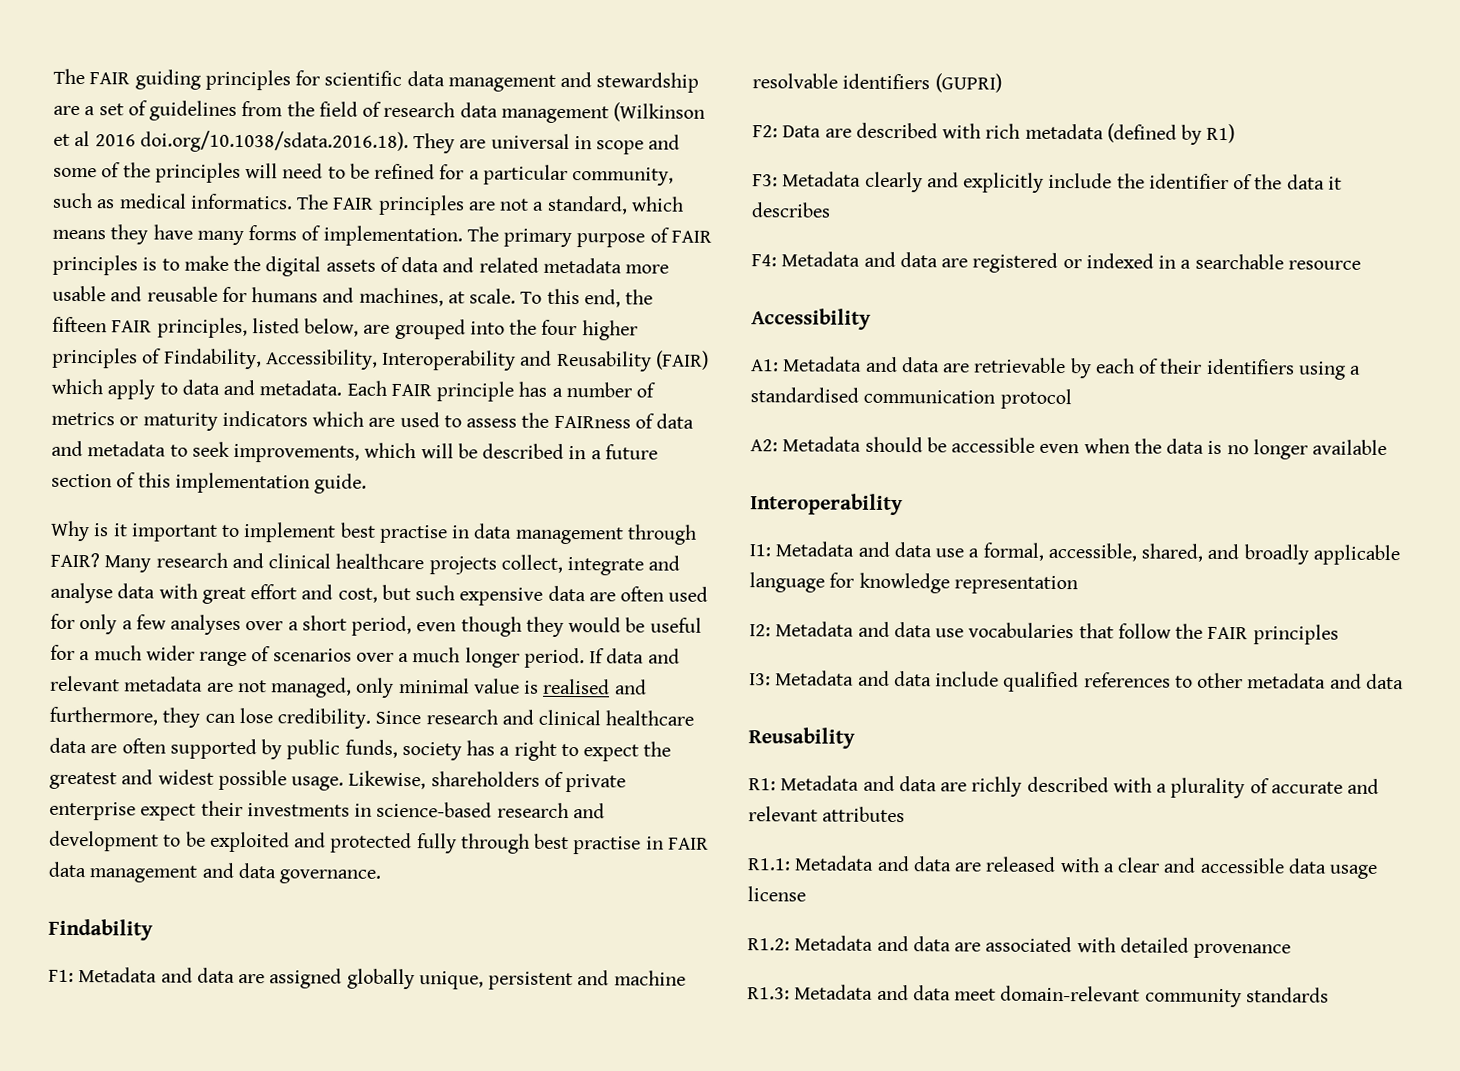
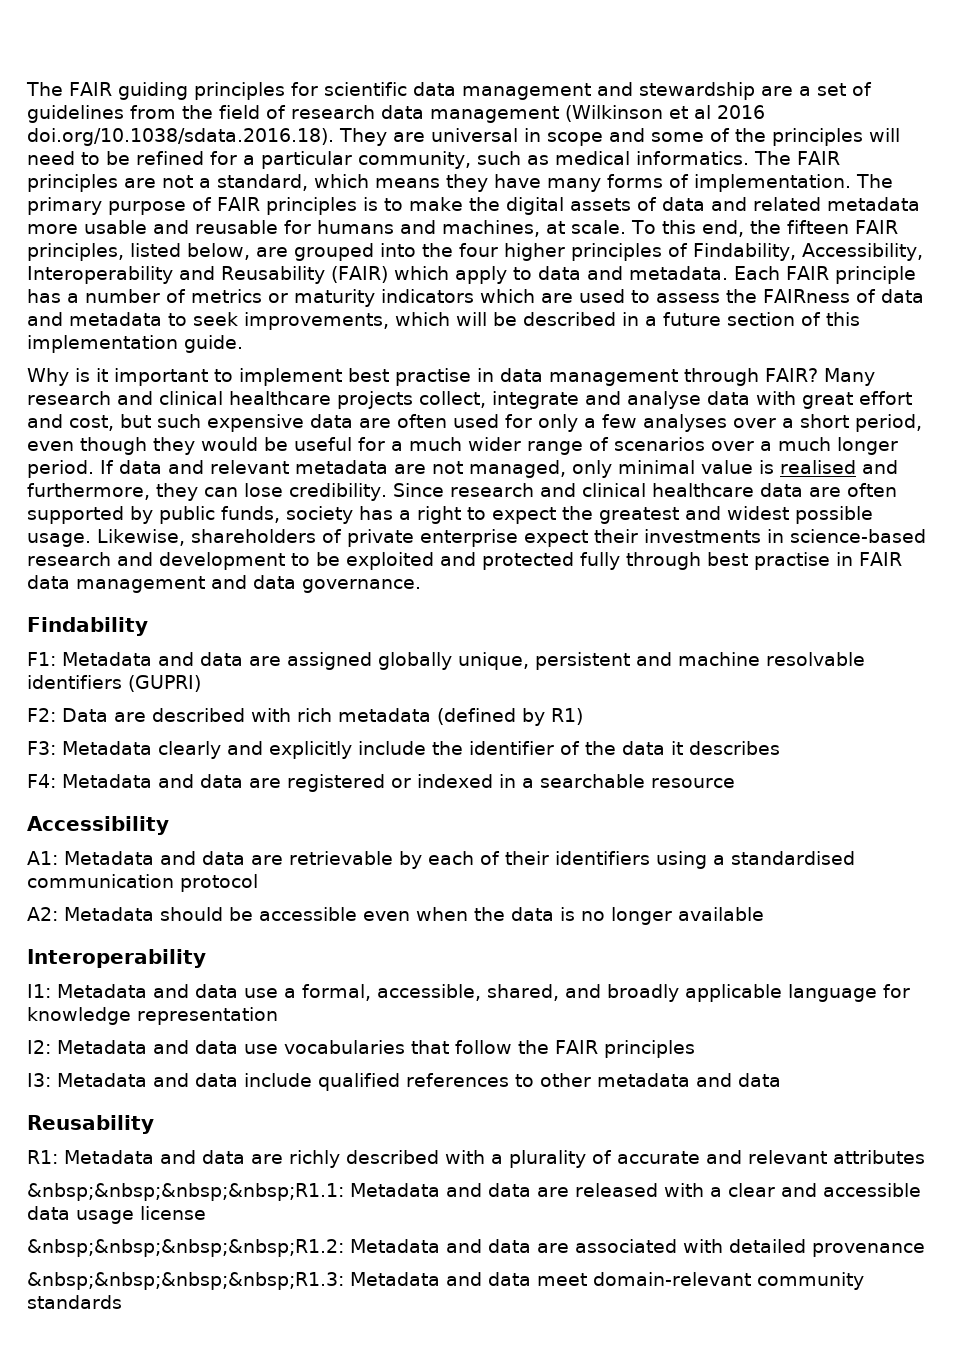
- R1.1: Metadata and data are released with a clear and accessible data usage license
+ &nbsp;&nbsp;&nbsp;&nbsp;R1.1: Metadata and data are released with a clear and accessible data usage license
- R1.2: Metadata and data are associated with detailed provenance
+ &nbsp;&nbsp;&nbsp;&nbsp;R1.2: Metadata and data are associated with detailed provenance
- R1.3: Metadata and data meet domain-relevant community standards
+ &nbsp;&nbsp;&nbsp;&nbsp;R1.3: Metadata and data meet domain-relevant community standards

